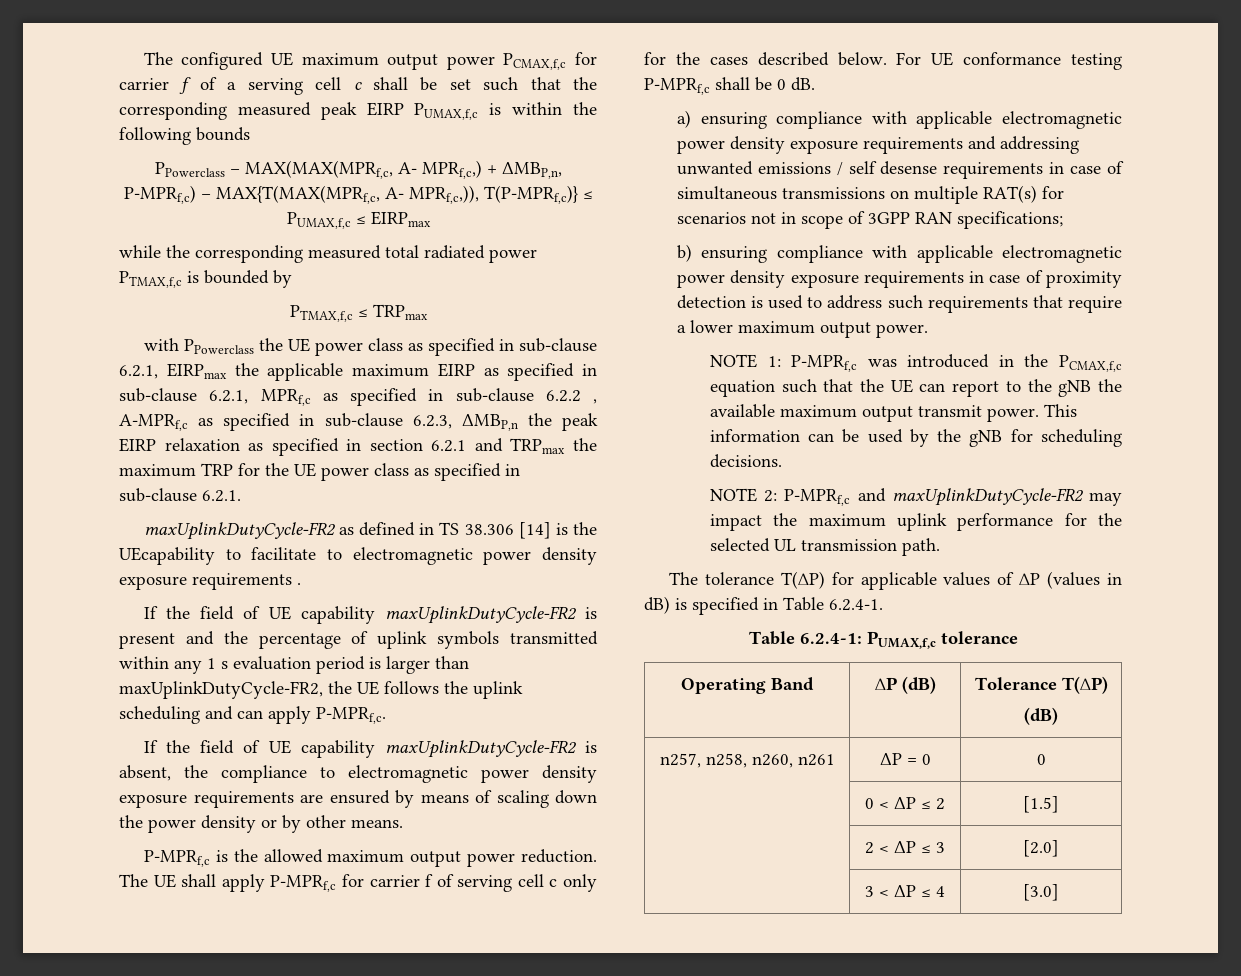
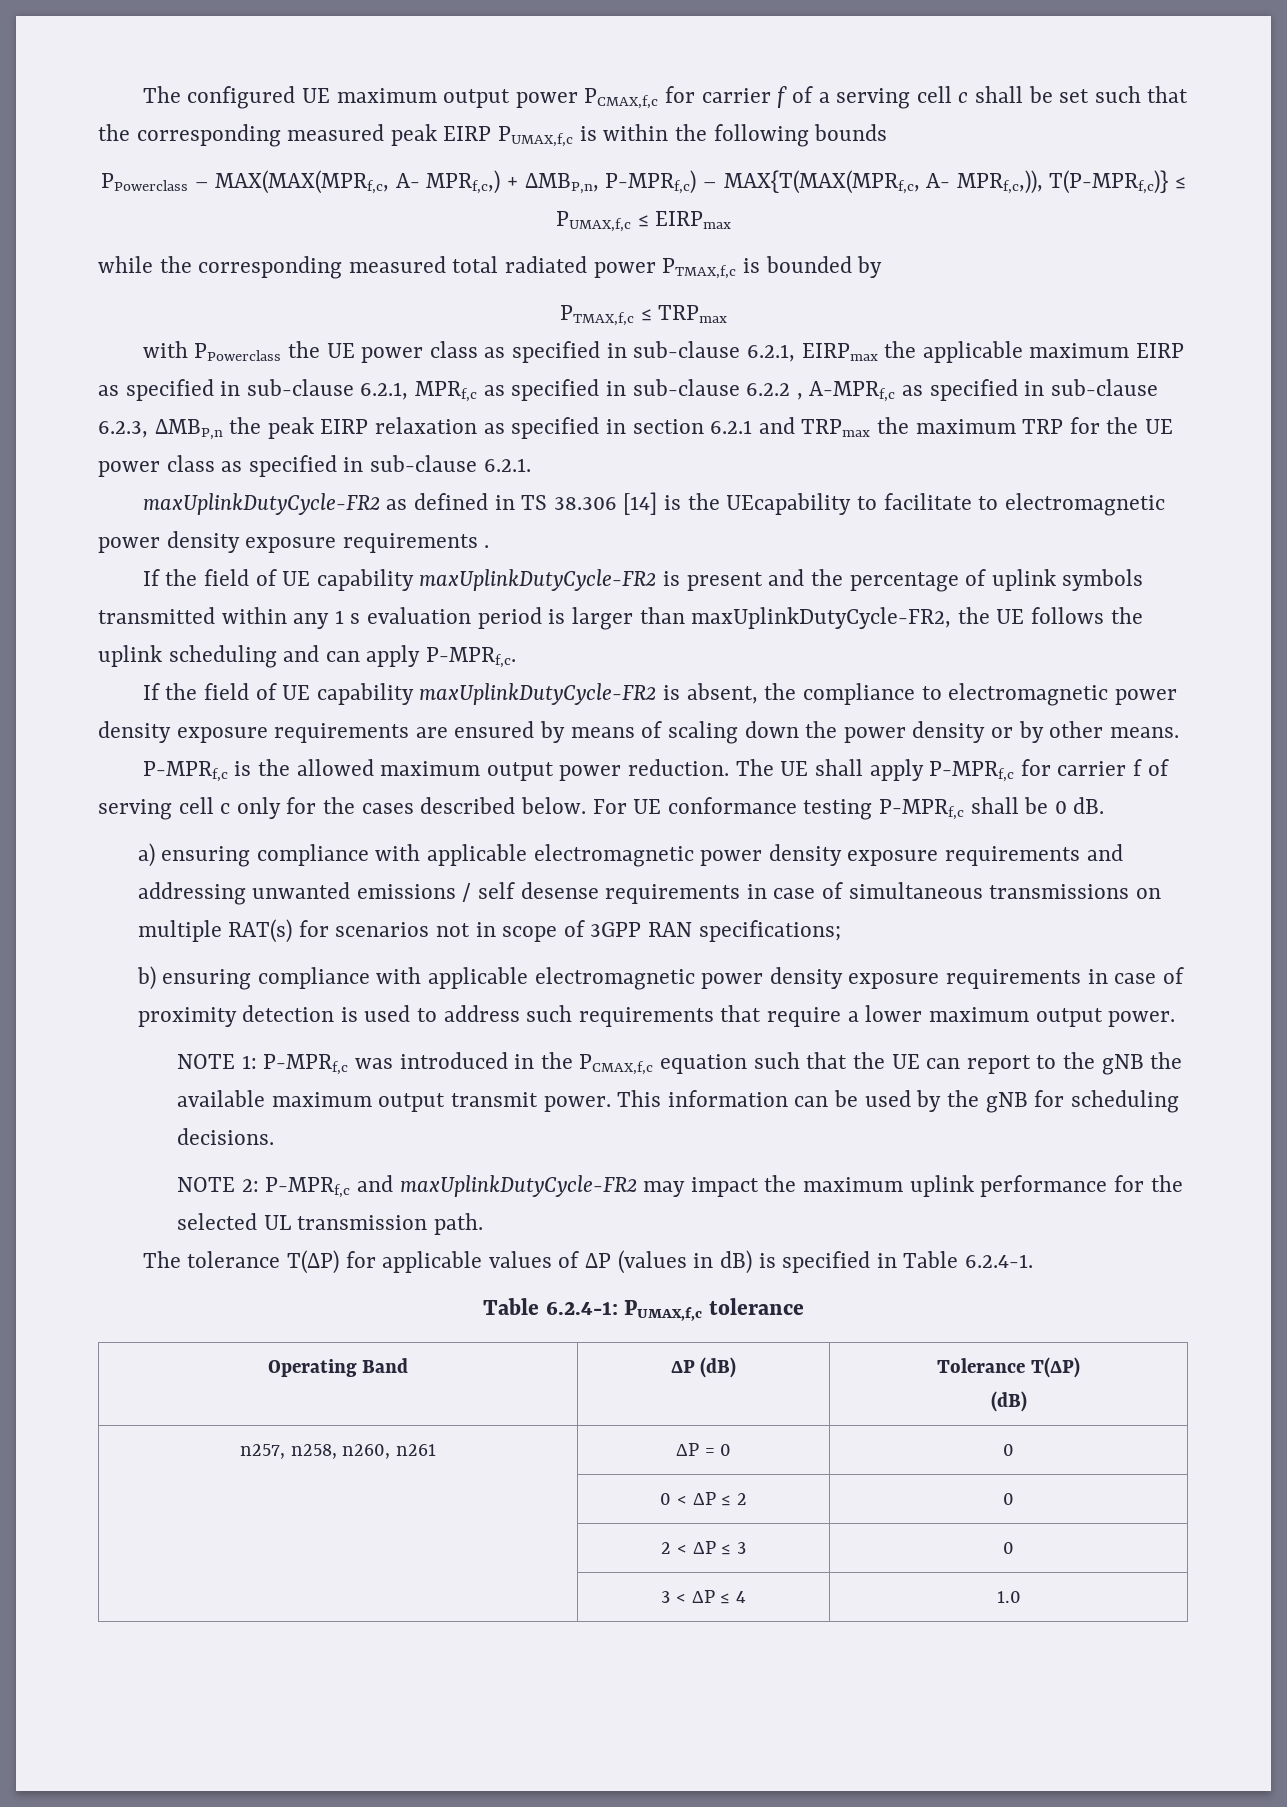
- | 0 < ΔP ≤ 2 | [1.5]
+ | 0 < ΔP ≤ 2 | 0
- | 2 < ΔP ≤ 3 | [2.0]
+ | 2 < ΔP ≤ 3 | 0
- | 3 < ΔP ≤ 4 | [3.0]
+ | 3 < ΔP ≤ 4 | 1.0

